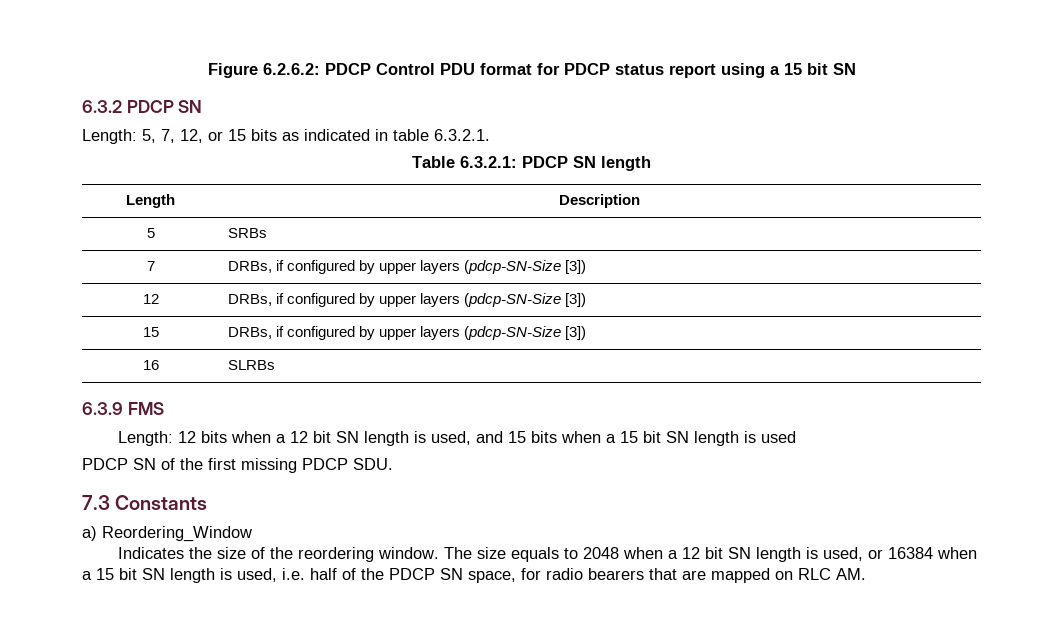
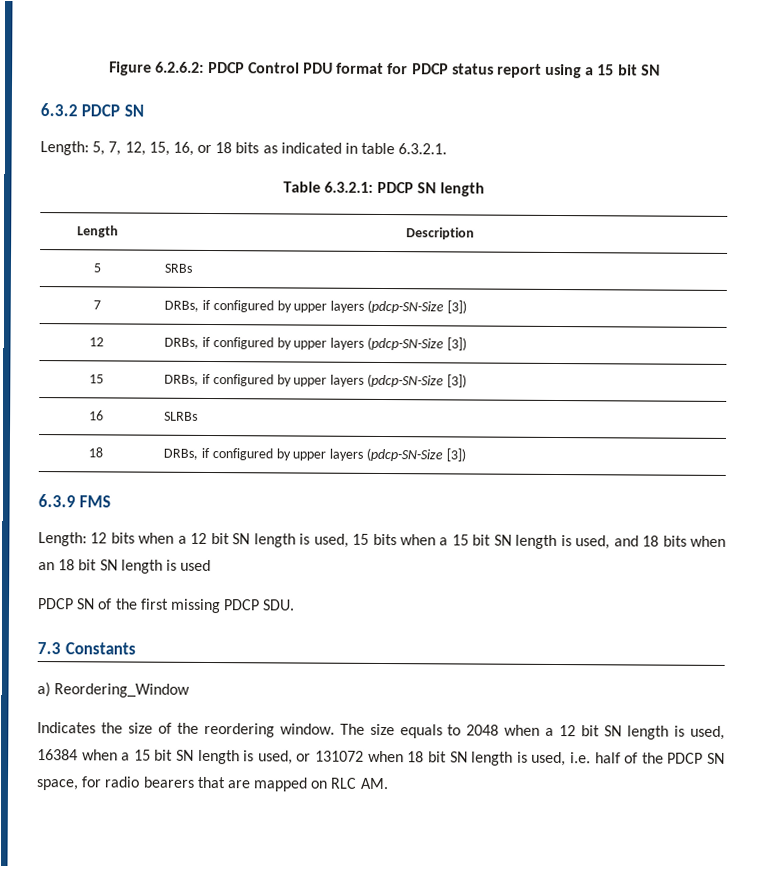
- Length: 5, 7, 12, or 15 bits as indicated in table 6.3.2.1.
+ Length: 5, 7, 12, 15, 16, or 18 bits as indicated in table 6.3.2.1.
+ 18 | DRBs, if configured by upper layers (pdcp-SN-Size [3])
- Length: 12 bits when a 12 bit SN length is used, and 15 bits when a 15 bit SN length is used
+ Length: 12 bits when a 12 bit SN length is used, 15 bits when a 15 bit SN length is used, and 18 bits when an 18 bit SN length is used
- The size equals to 2048 when a 12 bit SN length is used, or 16384 when a 15 bit SN length is used, i.e. half of the PDCP SN space, for radio bearers that are mapped on RLC AM.
+ The size equals to 2048 when a 12 bit SN length is used, 16384 when a 15 bit SN length is used, or 131072 when 18 bit SN length is used, i.e. half of the PDCP SN space, for radio bearers that are mapped on RLC AM.

